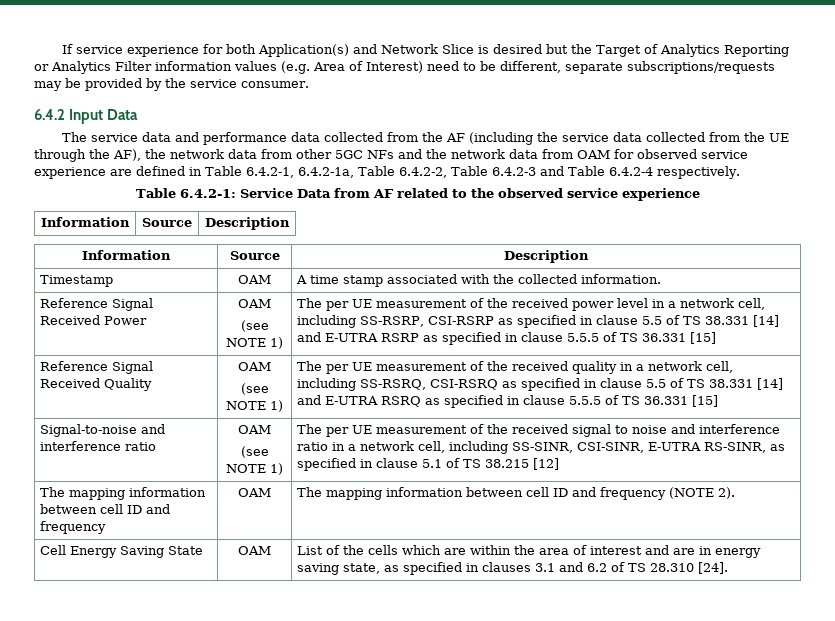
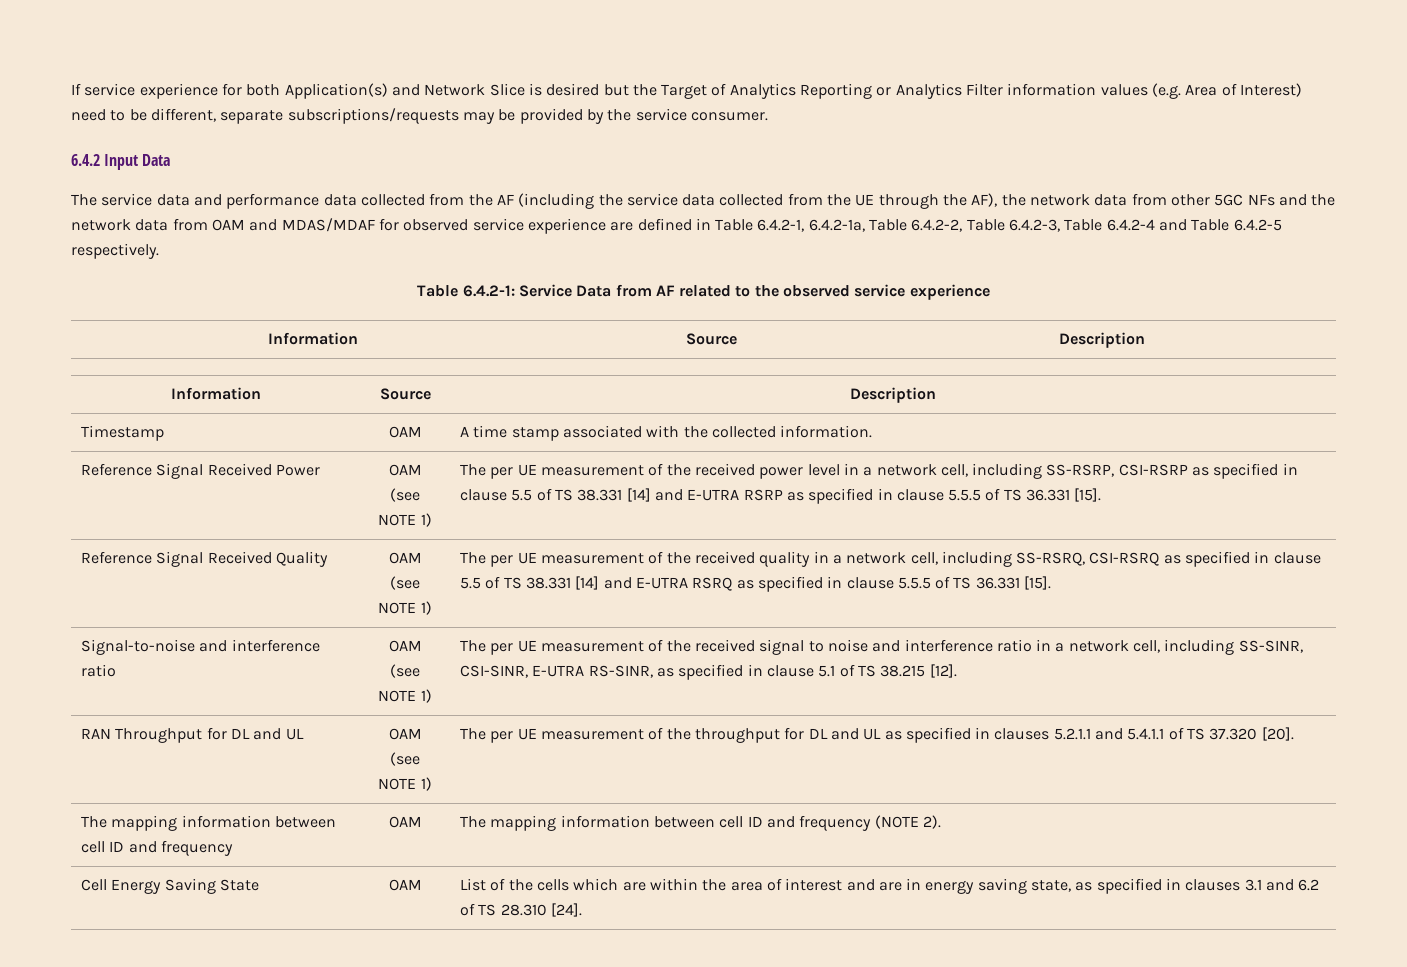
- The service data and performance data collected from the AF (including the service data collected from the UE through the AF), the network data from other 5GC NFs and the network data from OAM for observed service experience are defined in Table 6.4.2-1, 6.4.2-1a, Table 6.4.2-2, Table 6.4.2-3 and Table 6.4.2-4 respectively.
+ The service data and performance data collected from the AF (including the service data collected from the UE through the AF), the network data from other 5GC NFs and the network data from OAM and MDAS/MDAF for observed service experience are defined in Table 6.4.2-1, 6.4.2-1a, Table 6.4.2-2, Table 6.4.2-3, Table 6.4.2-4 and Table 6.4.2-5 respectively.
- The per UE measurement of the received power level in a network cell, including SS-RSRP, CSI-RSRP as specified in clause 5.5 of TS 38.331 [14] and E-UTRA RSRP as specified in clause 5.5.5 of TS 36.331 [15]
+ The per UE measurement of the received power level in a network cell, including SS-RSRP, CSI-RSRP as specified in clause 5.5 of TS 38.331 [14] and E-UTRA RSRP as specified in clause 5.5.5 of TS 36.331 [15].
- The per UE measurement of the received quality in a network cell, including SS-RSRQ, CSI-RSRQ as specified in clause 5.5 of TS 38.331 [14] and E-UTRA RSRQ as specified in clause 5.5.5 of TS 36.331 [15]
+ The per UE measurement of the received quality in a network cell, including SS-RSRQ, CSI-RSRQ as specified in clause 5.5 of TS 38.331 [14] and E-UTRA RSRQ as specified in clause 5.5.5 of TS 36.331 [15].
  Signal-to-noise and interference ratio | OAM
- (see NOTE 1) | The per UE measurement of the received signal to noise and interference ratio in a network cell, including SS-SINR, CSI-SINR, E-UTRA RS-SINR, as specified in clause 5.1 of TS 38.215 [12]
+ (see NOTE 1) | The per UE measurement of the received signal to noise and interference ratio in a network cell, including SS-SINR, CSI-SINR, E-UTRA RS-SINR, as specified in clause 5.1 of TS 38.215 [12].
+ RAN Throughput for DL and UL | OAM
+ (see NOTE 1) | The per UE measurement of the throughput for DL and UL as specified in clauses 5.2.1.1 and 5.4.1.1 of TS 37.320 [20].

